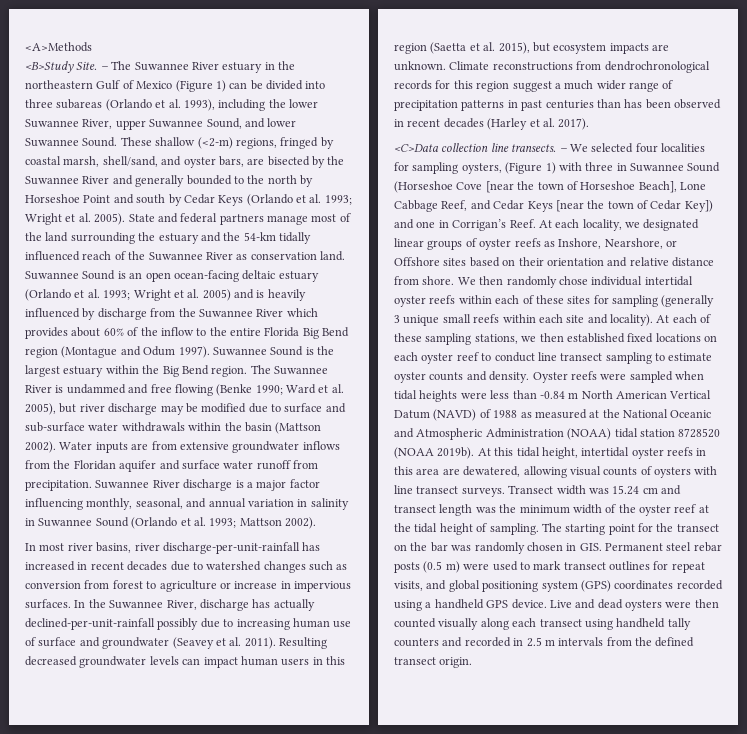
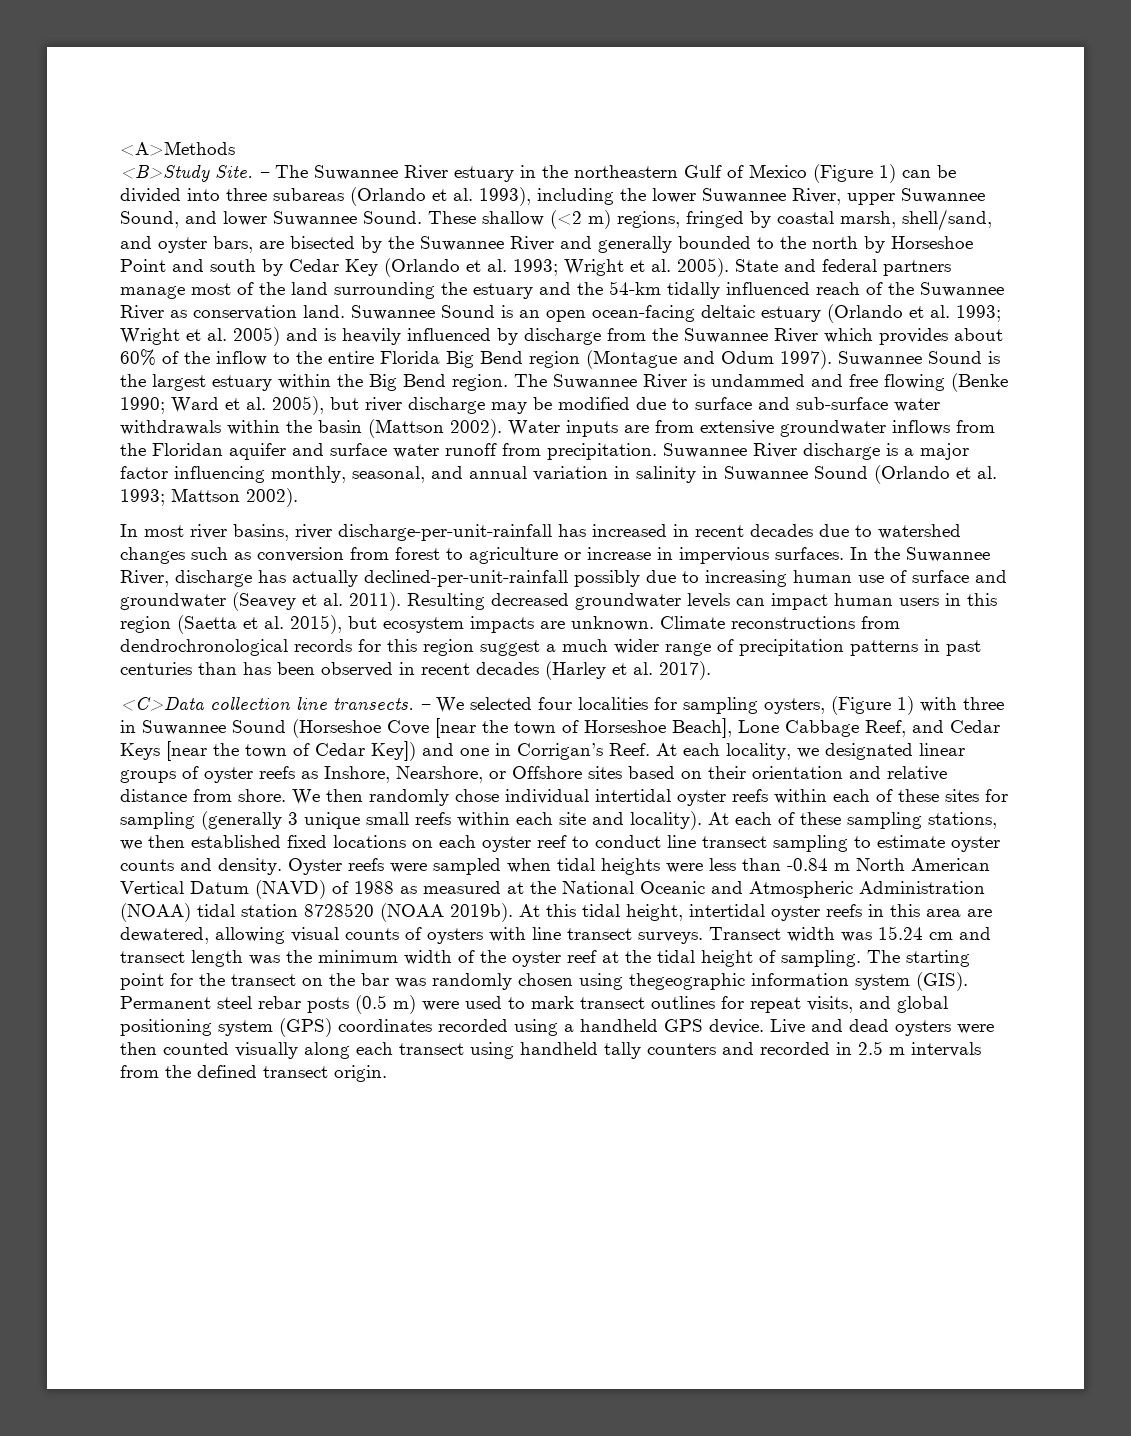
- These shallow (<2-m) regions, fringed by coastal marsh, shell/sand, and oyster bars, are bisected by the Suwannee River and generally bounded to the north by Horseshoe Point and south by Cedar Keys (Orlando et al. 1993; Wright et al. 2005).
+ These shallow (<2 m) regions, fringed by coastal marsh, shell/sand, and oyster bars, are bisected by the Suwannee River and generally bounded to the north by Horseshoe Point and south by Cedar Key (Orlando et al. 1993; Wright et al. 2005).
- The starting point for the transect on the bar was randomly chosen in GIS. Permanent steel rebar posts (0.5 m) were used to mark transect outlines for repeat visits, and global positioning system (GPS) coordinates recorded using a handheld GPS device.
+ The starting point for the transect on the bar was randomly chosen using thegeographic information system (GIS). Permanent steel rebar posts (0.5 m) were used to mark transect outlines for repeat visits, and global positioning system (GPS) coordinates recorded using a handheld GPS device.

